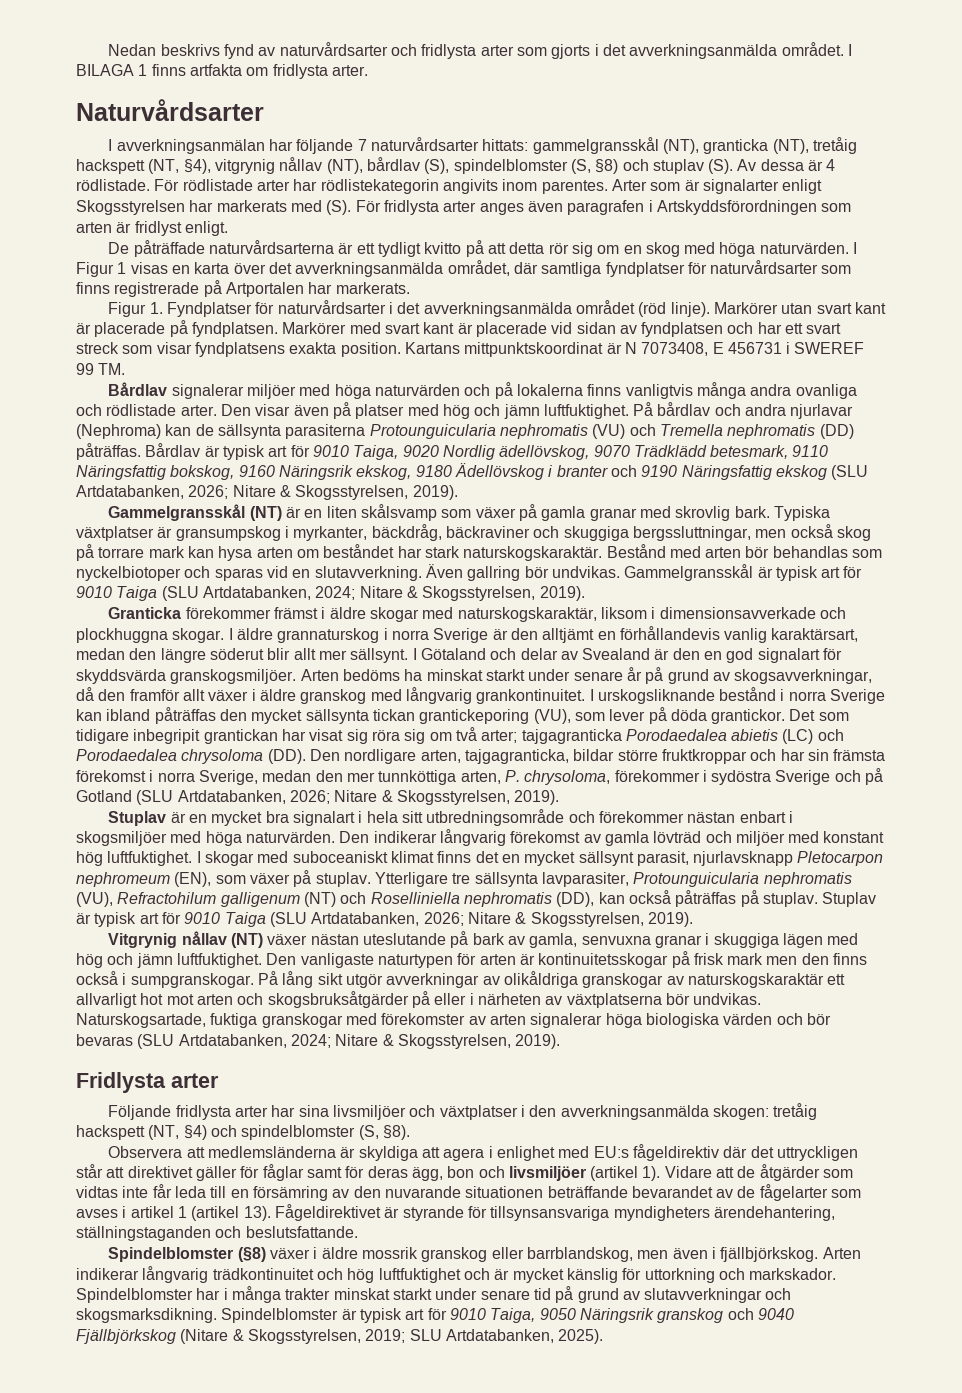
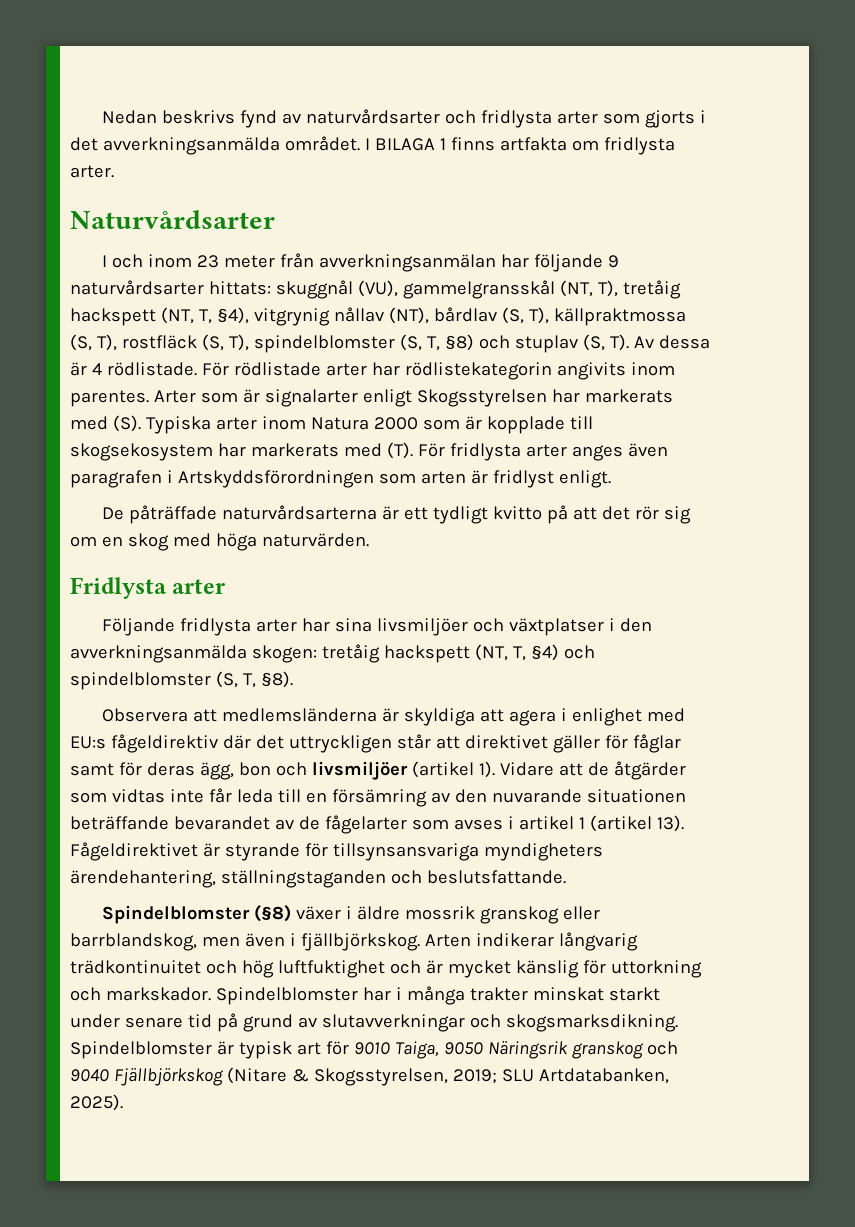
- I avverkningsanmälan har följande 7 naturvårdsarter hittats: gammelgransskål (NT), granticka (NT), tretåig hackspett (NT, §4), vitgrynig nållav (NT), bårdlav (S), spindelblomster (S, §8) och stuplav (S). Av dessa är 4 rödlistade.
+ I och inom 23 meter från avverkningsanmälan har följande 9 naturvårdsarter hittats: skuggnål (VU), gammelgransskål (NT, T), tretåig hackspett (NT, T, §4), vitgrynig nållav (NT), bårdlav (S, T), källpraktmossa (S, T), rostfläck (S, T), spindelblomster (S, T, §8) och stuplav (S, T). Av dessa är 4 rödlistade.
- Arter som är signalarter enligt Skogsstyrelsen har markerats med (S). För fridlysta arter anges även paragrafen i Artskyddsförordningen som arten är fridlyst enligt.
+ Arter som är signalarter enligt Skogsstyrelsen har markerats med (S). Typiska arter inom Natura 2000 som är kopplade till skogsekosystem har markerats med (T). För fridlysta arter anges även paragrafen i Artskyddsförordningen som arten är fridlyst enligt.
- De påträffade naturvårdsarterna är ett tydligt kvitto på att detta rör sig om en skog med höga naturvärden. I Figur 1 visas en karta över det avverkningsanmälda området, där samtliga fyndplatser för naturvårdsarter som finns registrerade på Artportalen har markerats.
- Figur 1. Fyndplatser för naturvårdsarter i det avverkningsanmälda området (röd linje). Markörer utan svart kant är placerade på fyndplatsen. Markörer med svart kant är placerade vid sidan av fyndplatsen och har ett svart streck som visar fyndplatsens exakta position. Kartans mittpunktskoordinat är N 7073408, E 456731 i SWEREF 99 TM.
- Bårdlav signalerar miljöer med höga naturvärden och på lokalerna finns vanligtvis många andra ovanliga och rödlistade arter. Den visar även på platser med hög och jämn luftfuktighet. På bårdlav och andra njurlavar (Nephroma) kan de sällsynta parasiterna Protounguicularia nephromatis (VU) och Tremella nephromatis (DD) påträffas. Bårdlav är typisk art för 9010 Taiga, 9020 Nordlig ädellövskog, 9070 Trädklädd betesmark, 9110 Näringsfattig bokskog, 9160 Näringsrik ekskog, 9180 Ädellövskog i branter och 9190 Näringsfattig ekskog (SLU Artdatabanken, 2026; Nitare & Skogsstyrelsen, 2019).
- Gammelgransskål (NT) är en liten skålsvamp som växer på gamla granar med skrovlig bark. Typiska växtplatser är gransumpskog i myrkanter, bäckdråg, bäckraviner och skuggiga bergssluttningar, men också skog på torrare mark kan hysa arten om beståndet har stark naturskogskaraktär. Bestånd med arten bör behandlas som nyckelbiotoper och sparas vid en slutavverkning. Även gallring bör undvikas. Gammelgransskål är typisk art för 9010 Taiga (SLU Artdatabanken, 2024; Nitare & Skogsstyrelsen, 2019).
- Granticka förekommer främst i äldre skogar med naturskogskaraktär, liksom i dimensionsavverkade och plockhuggna skogar. I äldre grannaturskog i norra Sverige är den alltjämt en förhållandevis vanlig karaktärsart, medan den längre söderut blir allt mer sällsynt. I Götaland och delar av Svealand är den en god signalart för skyddsvärda granskogsmiljöer. Arten bedöms ha minskat starkt under senare år på grund av skogsavverkningar, då den framför allt växer i äldre granskog med långvarig grankontinuitet. I urskogsliknande bestånd i norra Sverige kan ibland påträffas den mycket sällsynta tickan grantickeporing (VU), som lever på döda grantickor. Det som tidigare inbegripit grantickan har visat sig röra sig om två arter; tajgagranticka Porodaedalea abietis (LC) och Porodaedalea chrysoloma (DD). Den nordligare arten, tajgagranticka, bildar större fruktkroppar och har sin främsta förekomst i norra Sverige, medan den mer tunnköttiga arten, P. chrysoloma, förekommer i sydöstra Sverige och på Gotland (SLU Artdatabanken, 2026; Nitare & Skogsstyrelsen, 2019).
- Stuplav är en mycket bra signalart i hela sitt utbredningsområde och förekommer nästan enbart i skogsmiljöer med höga naturvärden. Den indikerar långvarig förekomst av gamla lövträd och miljöer med konstant hög luftfuktighet. I skogar med suboceaniskt klimat finns det en mycket sällsynt parasit, njurlavsknapp Pletocarpon nephromeum (EN), som växer på stuplav. Ytterligare tre sällsynta lavparasiter, Protounguicularia nephromatis (VU), Refractohilum galligenum (NT) och Roselliniella nephromatis (DD), kan också påträffas på stuplav. Stuplav är typisk art för 9010 Taiga (SLU Artdatabanken, 2026; Nitare & Skogsstyrelsen, 2019).
- Vitgrynig nållav (NT) växer nästan uteslutande på bark av gamla, senvuxna granar i skuggiga lägen med hög och jämn luftfuktighet. Den vanligaste naturtypen för arten är kontinuitetsskogar på frisk mark men den finns också i sumpgranskogar. På lång sikt utgör avverkningar av olikåldriga granskogar av naturskogskaraktär ett allvarligt hot mot arten och skogsbruksåtgärder på eller i närheten av växtplatserna bör undvikas. Naturskogsartade, fuktiga granskogar med förekomster av arten signalerar höga biologiska värden och bör bevaras (SLU Artdatabanken, 2024; Nitare & Skogsstyrelsen, 2019).
+ De påträffade naturvårdsarterna är ett tydligt kvitto på att det rör sig om en skog med höga naturvärden.
- Följande fridlysta arter har sina livsmiljöer och växtplatser i den avverkningsanmälda skogen: tretåig hackspett (NT, §4) och spindelblomster (S, §8).
+ Följande fridlysta arter har sina livsmiljöer och växtplatser i den avverkningsanmälda skogen: tretåig hackspett (NT, T, §4) och spindelblomster (S, T, §8).

